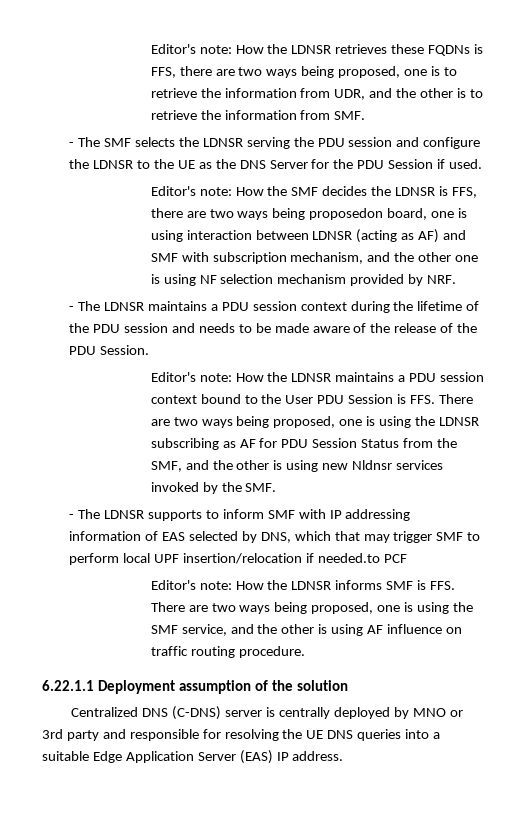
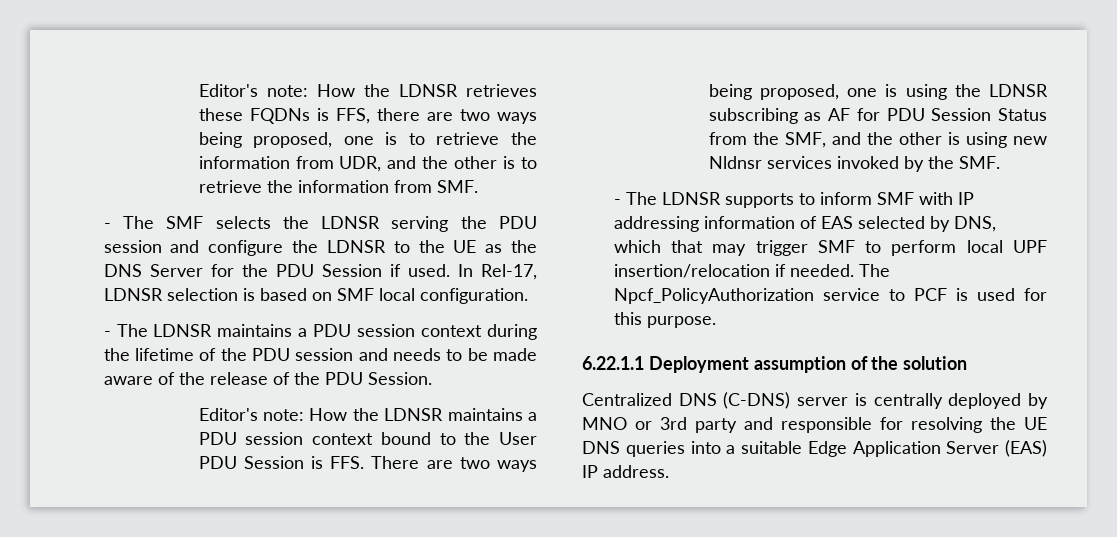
- - The SMF selects the LDNSR serving the PDU session and configure the LDNSR to the UE as the DNS Server for the PDU Session if used.
- Editor's note: How the SMF decides the LDNSR is FFS, there are two ways being proposedon board, one is using interaction between LDNSR (acting as AF) and SMF with subscription mechanism, and the other one is using NF selection mechanism provided by NRF.
+ - The SMF selects the LDNSR serving the PDU session and configure the LDNSR to the UE as the DNS Server for the PDU Session if used. In Rel-17, LDNSR selection is based on SMF local configuration.
- - The LDNSR supports to inform SMF with IP addressing information of EAS selected by DNS, which that may trigger SMF to perform local UPF insertion/relocation if needed.to PCF
- Editor's note: How the LDNSR informs SMF is FFS. There are two ways being proposed, one is using the SMF service, and the other is using AF influence on traffic routing procedure.
+ - The LDNSR supports to inform SMF with IP addressing information of EAS selected by DNS, which that may trigger SMF to perform local UPF insertion/relocation if needed. The Npcf_PolicyAuthorization service to PCF is used for this purpose.

